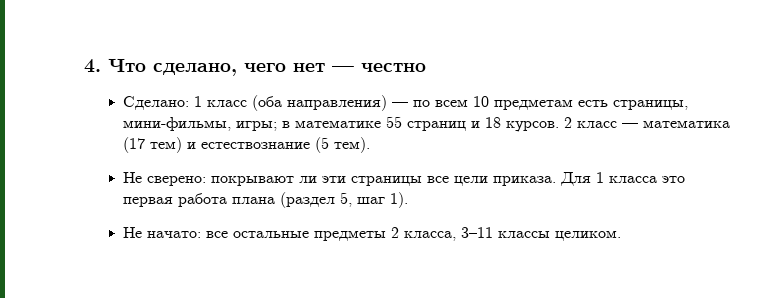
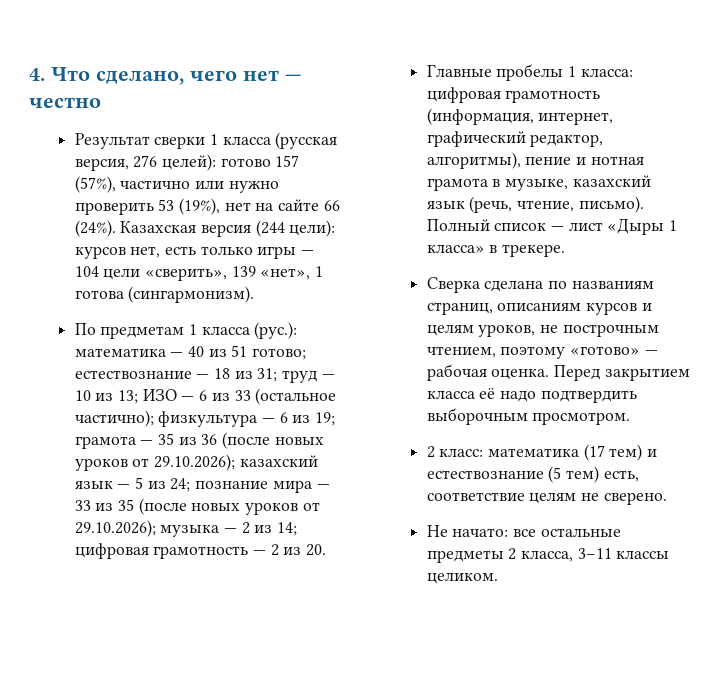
- Сделано: 1 класс (оба направления) — по всем 10 предметам есть страницы, мини-фильмы, игры; в математике 55 страниц и 18 курсов. 2 класс — математика (17 тем) и естествознание (5 тем).
- Не сверено: покрывают ли эти страницы все цели приказа. Для 1 класса это первая работа плана (раздел 5, шаг 1).
+ Результат сверки 1 класса (русская версия, 276 целей): готово 157 (57%), частично или нужно проверить 53 (19%), нет на сайте 66 (24%). Казахская версия (244 цели): курсов нет, есть только игры — 104 цели «сверить», 139 «нет», 1 готова (сингармонизм).
+ По предметам 1 класса (рус.): математика — 40 из 51 готово; естествознание — 18 из 31; труд — 10 из 13; ИЗО — 6 из 33 (остальное частично); физкультура — 6 из 19; грамота — 35 из 36 (после новых уроков от 29.10.2026); казахский язык — 5 из 24; познание мира — 33 из 35 (после новых уроков от 29.10.2026); музыка — 2 из 14; цифровая грамотность — 2 из 20.
+ Главные пробелы 1 класса: цифровая грамотность (информация, интернет, графический редактор, алгоритмы), пение и нотная грамота в музыке, казахский язык (речь, чтение, письмо). Полный список — лист «Дыры 1 класса» в трекере.
+ Сверка сделана по названиям страниц, описаниям курсов и целям уроков, не построчным чтением, поэтому «готово» — рабочая оценка. Перед закрытием класса её надо подтвердить выборочным просмотром.
+ 2 класс: математика (17 тем) и естествознание (5 тем) есть, соответствие целям не сверено.

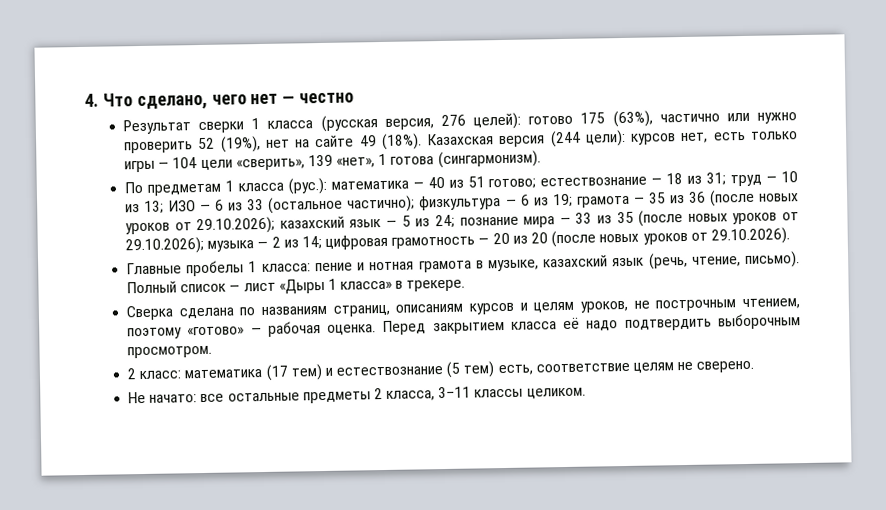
- Результат сверки 1 класса (русская версия, 276 целей): готово 157 (57%), частично или нужно проверить 53 (19%), нет на сайте 66 (24%).
+ Результат сверки 1 класса (русская версия, 276 целей): готово 175 (63%), частично или нужно проверить 52 (19%), нет на сайте 49 (18%).
- цифровая грамотность — 2 из 20.
- Главные пробелы 1 класса: цифровая грамотность (информация, интернет, графический редактор, алгоритмы), пение и нотная грамота в музыке, казахский язык (речь, чтение, письмо).
+ цифровая грамотность — 20 из 20 (после новых уроков от 29.10.2026).
+ Главные пробелы 1 класса: пение и нотная грамота в музыке, казахский язык (речь, чтение, письмо).

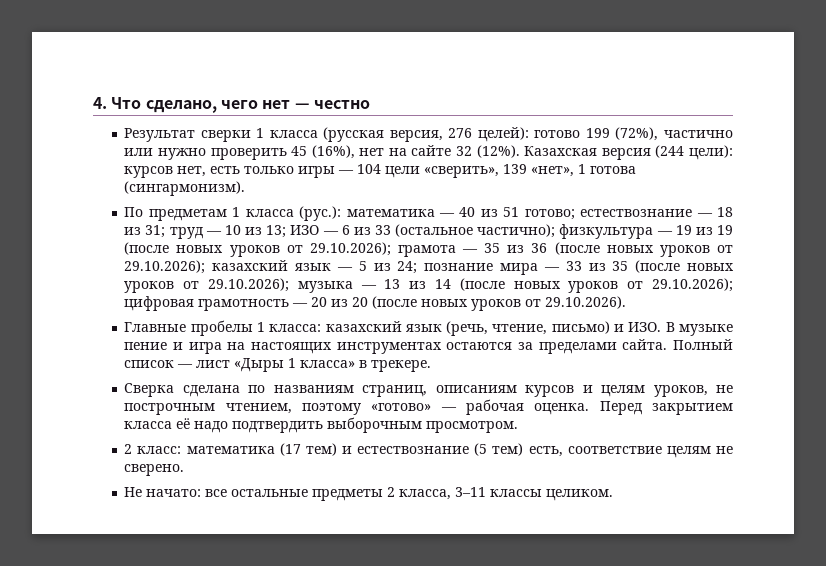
- Результат сверки 1 класса (русская версия, 276 целей): готово 175 (63%), частично или нужно проверить 52 (19%), нет на сайте 49 (18%).
+ Результат сверки 1 класса (русская версия, 276 целей): готово 199 (72%), частично или нужно проверить 45 (16%), нет на сайте 32 (12%).
- физкультура — 6 из 19;
+ физкультура — 19 из 19 (после новых уроков от 29.10.2026);
- музыка — 2 из 14;
+ музыка — 13 из 14 (после новых уроков от 29.10.2026);
- Главные пробелы 1 класса: пение и нотная грамота в музыке, казахский язык (речь, чтение, письмо).
+ Главные пробелы 1 класса: казахский язык (речь, чтение, письмо) и ИЗО. В музыке пение и игра на настоящих инструментах остаются за пределами сайта.

